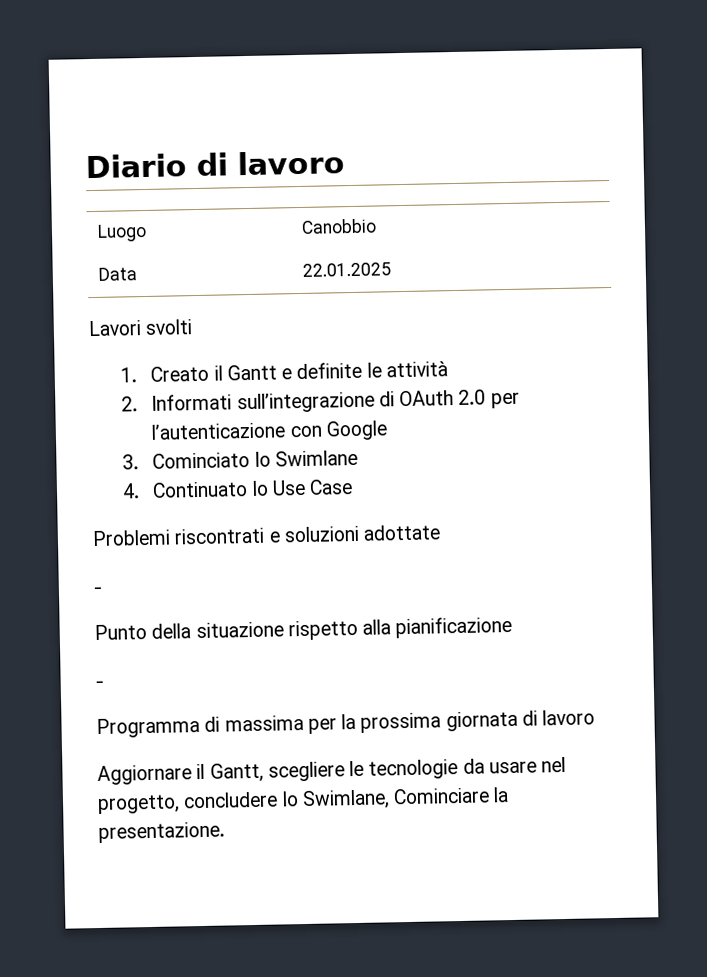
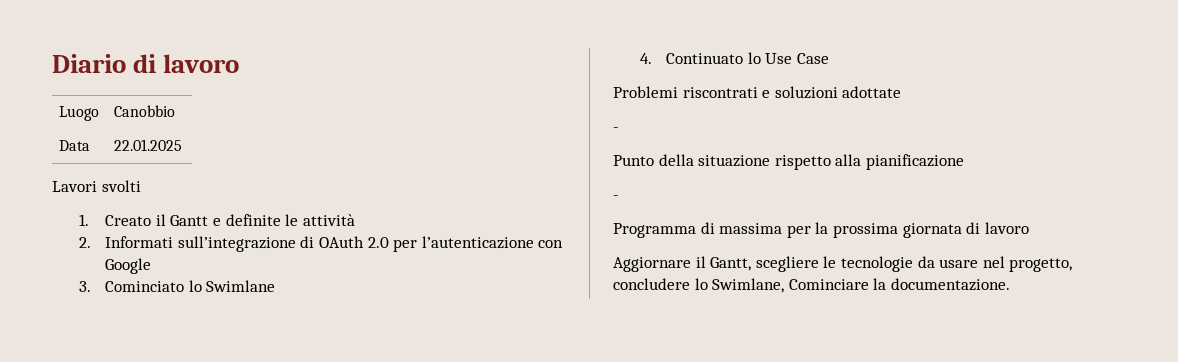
- Aggiornare il Gantt, scegliere le tecnologie da usare nel progetto, concludere lo Swimlane, Cominciare la presentazione.
+ Aggiornare il Gantt, scegliere le tecnologie da usare nel progetto, concludere lo Swimlane, Cominciare la documentazione.

